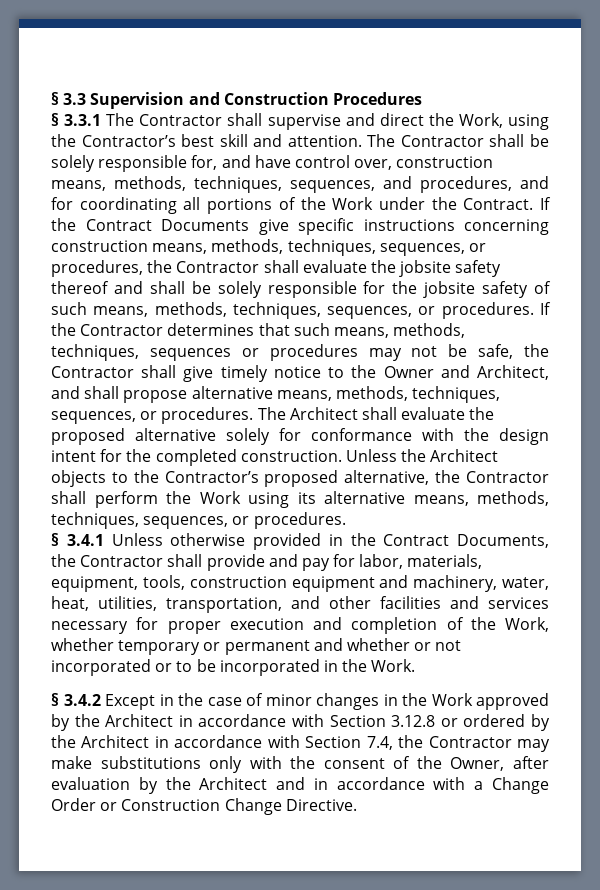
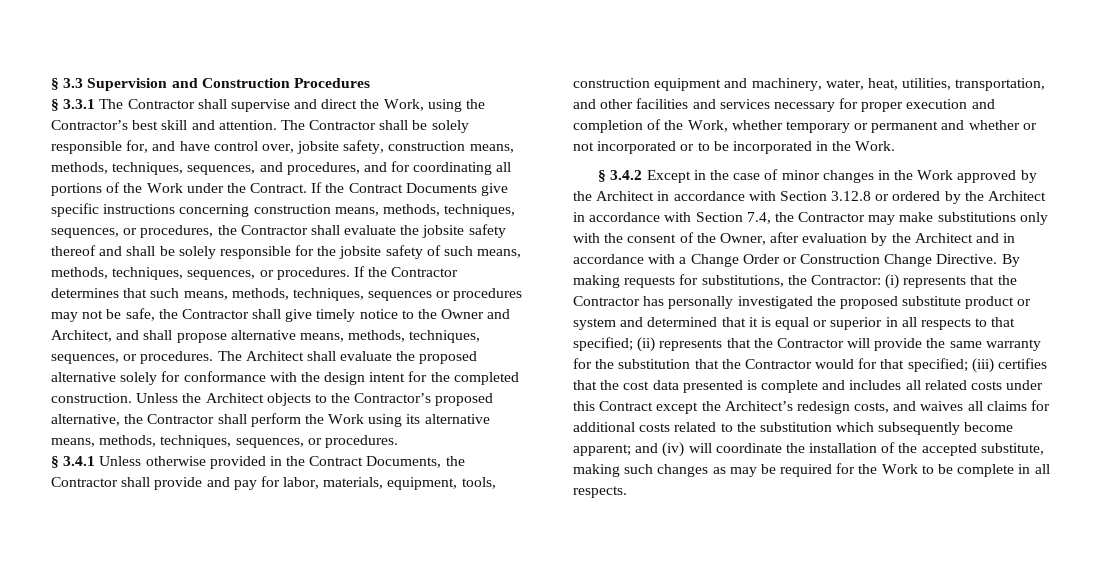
- The Contractor shall be solely responsible for, and have control over, construction means, methods, techniques, sequences, and procedures, and for coordinating all portions of the Work under the Contract.
+ The Contractor shall be solely responsible for, and have control over, jobsite safety, construction means, methods, techniques, sequences, and procedures, and for coordinating all portions of the Work under the Contract.
+ By making requests for substitutions, the Contractor: (i) represents that the Contractor has personally investigated the proposed substitute product or system and determined that it is equal or superior in all respects to that specified; (ii) represents that the Contractor will provide the same warranty for the substitution that the Contractor would for that specified; (iii) certifies that the cost data presented is complete and includes all related costs under this Contract except the Architect’s redesign costs, and waives all claims for additional costs related to the substitution which subsequently become apparent; and (iv) will coordinate the installation of the accepted substitute, making such changes as may be required for the Work to be complete in all respects.

